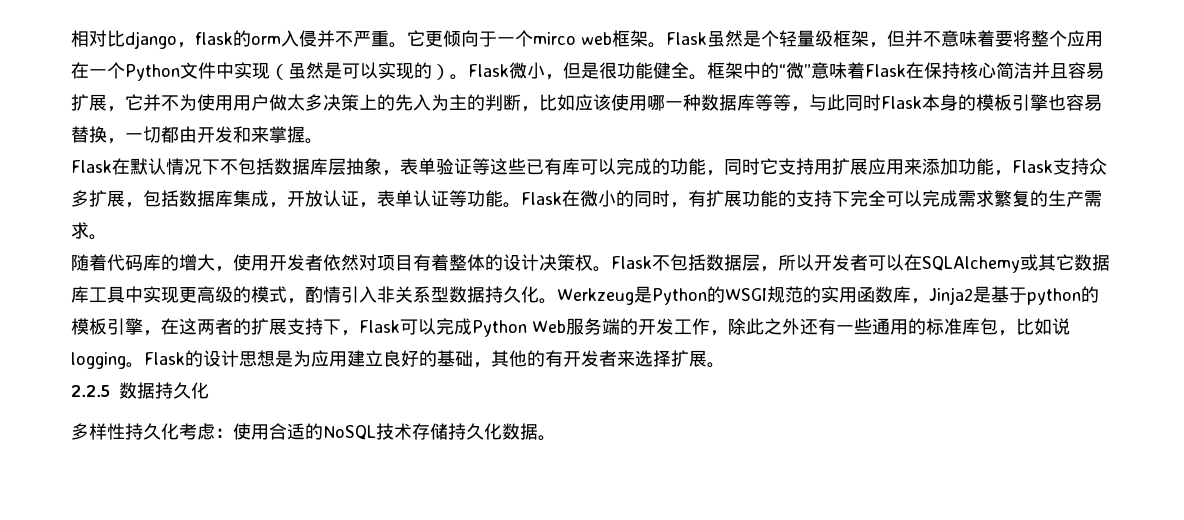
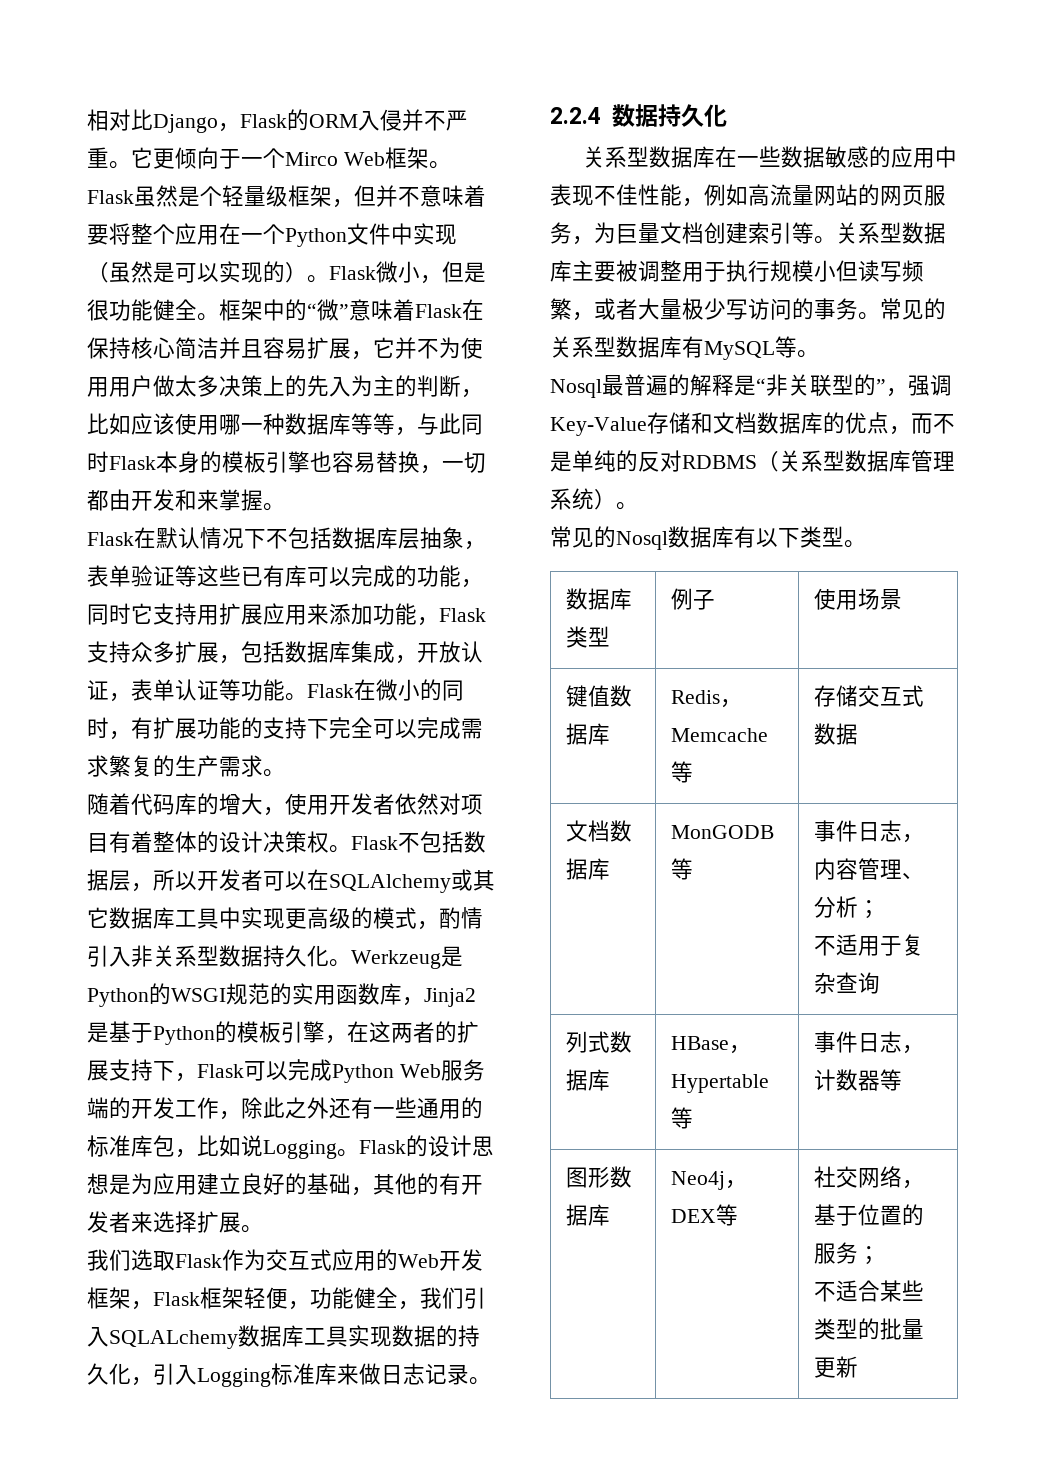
- 相对比django，flask的orm入侵并不严重。
+ 相对比Django，Flask的ORM入侵并不严重。
- 它更倾向于一个mirco web框架。
+ 它更倾向于一个Mirco Web框架。
- Werkzeug是Python的WSGI规范的实用函数库，Jinja2是基于python的模板引擎，在这两者的扩展支持下，Flask可以完成Python Web服务端的开发工作，除此之外还有一些通用的标准库包，比如说logging。
+ Werkzeug是Python的WSGI规范的实用函数库，Jinja2是基于Python的模板引擎，在这两者的扩展支持下，Flask可以完成Python Web服务端的开发工作，除此之外还有一些通用的标准库包，比如说Logging。
- 2.2.5数据持久化
- 多样性持久化考虑：使用合适的NoSQL技术存储持久化数据。
+ 我们选取Flask作为交互式应用的Web开发框架，Flask框架轻便，功能健全，我们引入SQLALchemy数据库工具实现数据的持久化，引入Logging标准库来做日志记录。
+ 2.2.4数据持久化
+ 关系型数据库在一些数据敏感的应用中表现不佳性能，例如高流量网站的网页服务，为巨量文档创建索引等。关系型数据库主要被调整用于执行规模小但读写频繁，或者大量极少写访问的事务。常见的关系型数据库有MySQL等。
+ Nosql最普遍的解释是“非关联型的”，强调Key-Value存储和文档数据库的优点，而不是单纯的反对RDBMS（关系型数据库管理系统）。
+ 常见的Nosql数据库有以下类型。
+ 数据库类型 | 例子 | 使用场景
+ 键值数据库 | Redis，Memcache等 | 存储交互式数据
+ 文档数据库 | MonGODB等 | 事件日志，内容管理、分析；
+ 不适用于复杂查询
+ 列式数据库 | HBase，Hypertable等 | 事件日志，计数器等
+ 图形数据库 | Neo4j，DEX等 | 社交网络，基于位置的服务；
+ 不适合某些类型的批量更新

